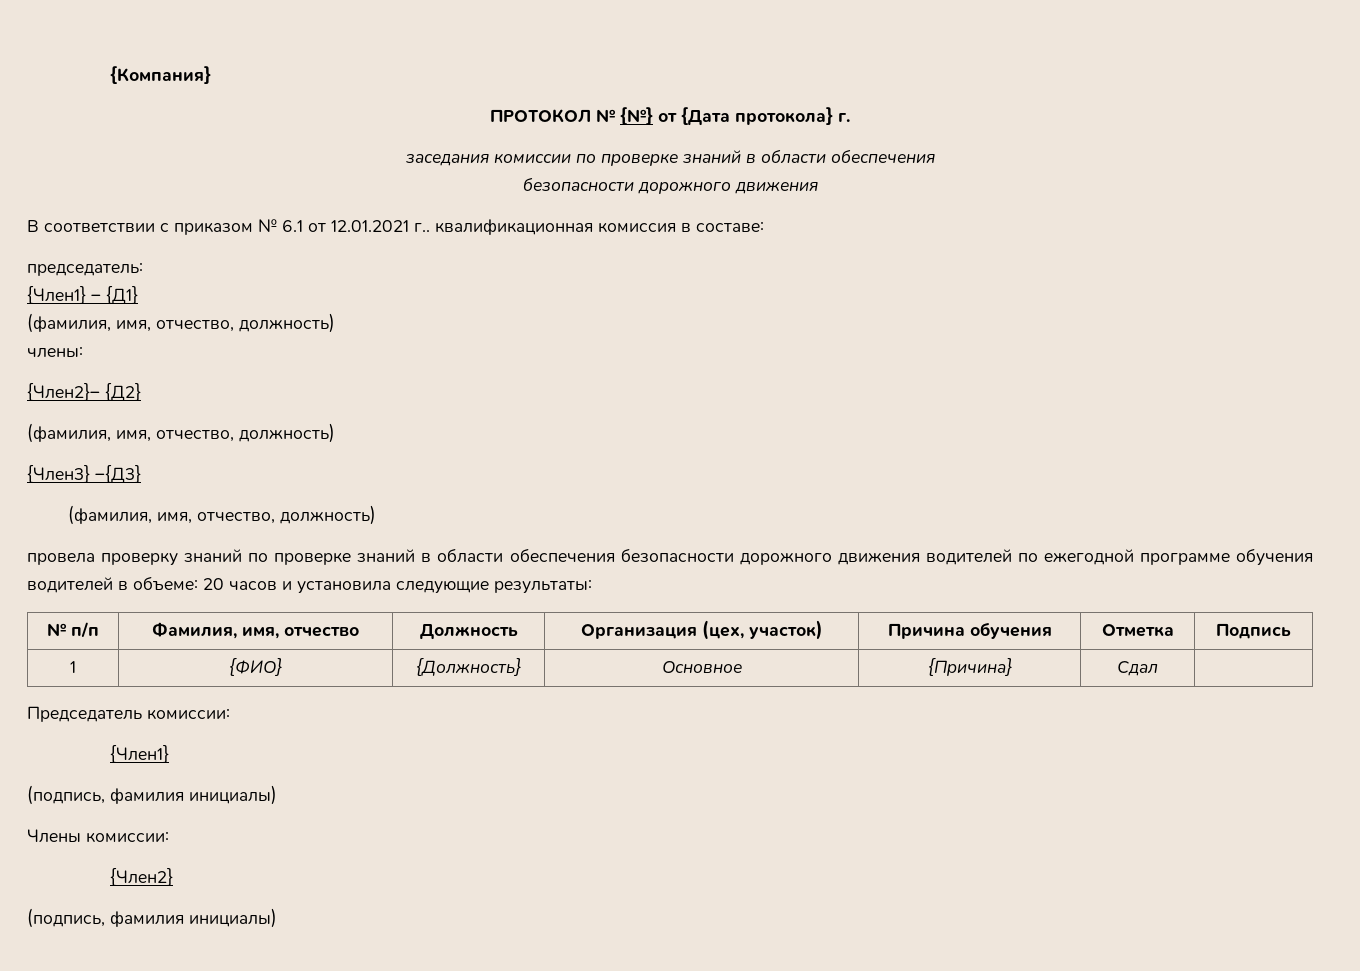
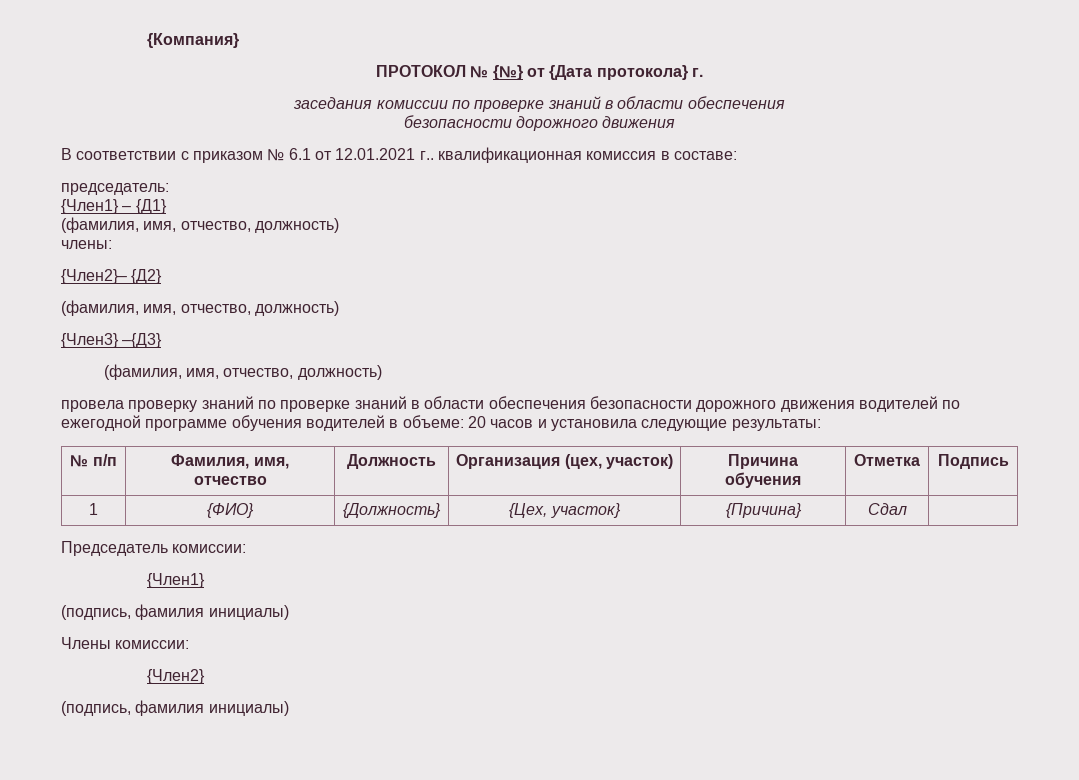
- 1 | {ФИО} | {Должность} | Основное | {Причина} | Сдал |
+ 1 | {ФИО} | {Должность} | {Цех, участок} | {Причина} | Сдал |

